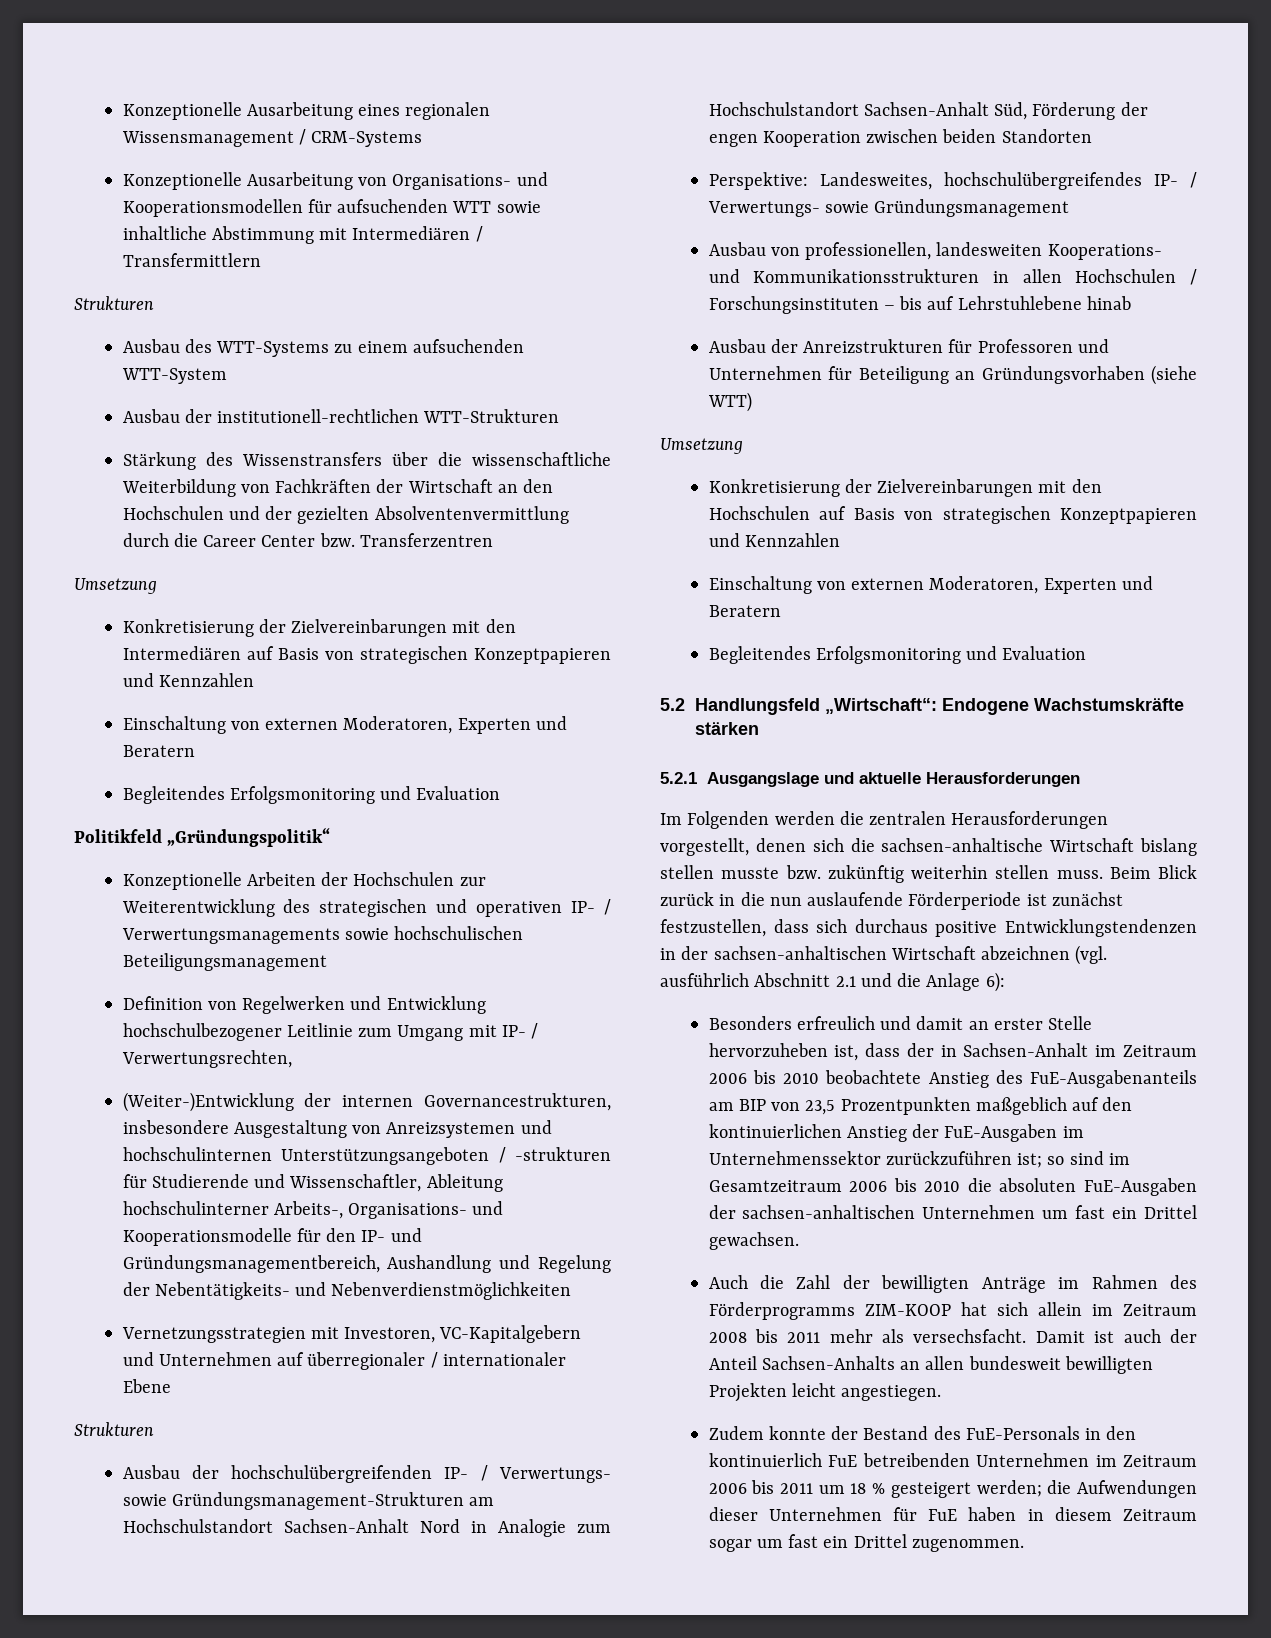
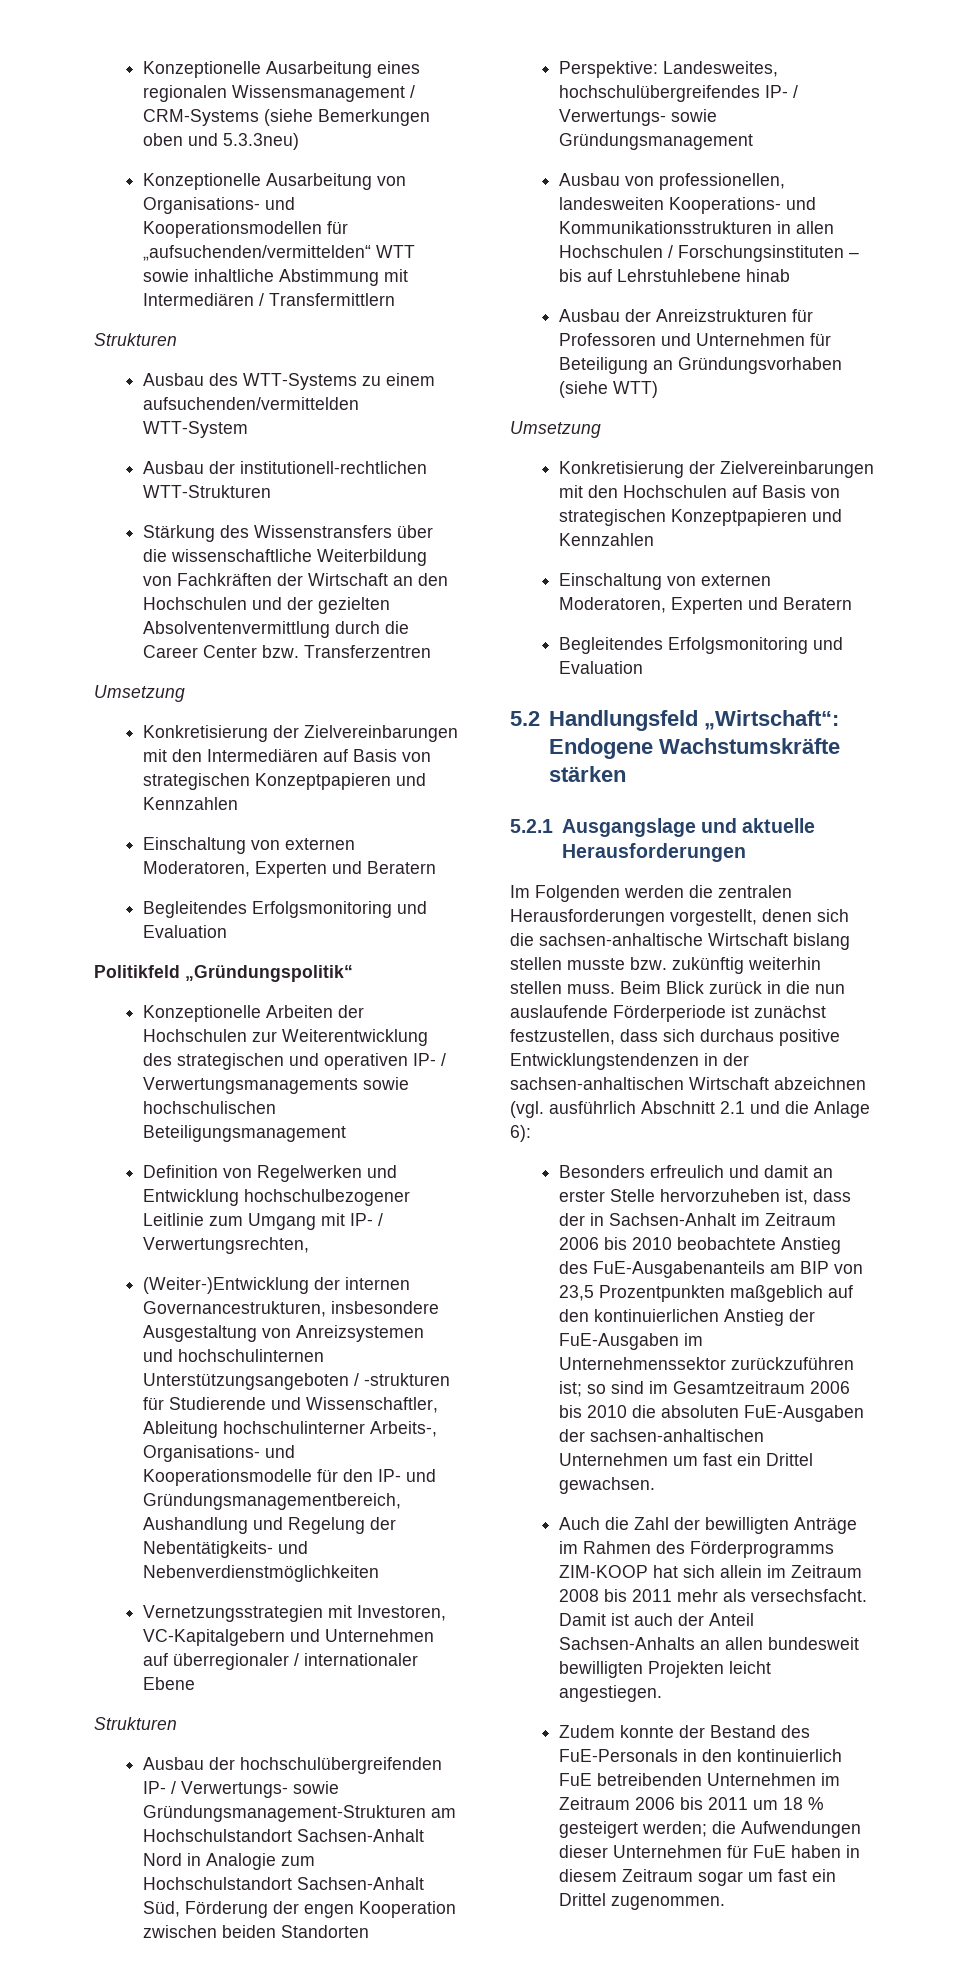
- Konzeptionelle Ausarbeitung eines regionalen Wissensmanagement / CRM-Systems
+ Konzeptionelle Ausarbeitung eines regionalen Wissensmanagement / CRM-Systems (siehe Bemerkungen oben und 5.3.3neu)
- Konzeptionelle Ausarbeitung von Organisations- und Kooperationsmodellen für aufsuchenden WTT sowie inhaltliche Abstimmung mit Intermediären / Transfermittlern
+ Konzeptionelle Ausarbeitung von Organisations- und Kooperationsmodellen für „aufsuchenden/vermittelden“ WTT sowie inhaltliche Abstimmung mit Intermediären / Transfermittlern
- Ausbau des WTT-Systems zu einem aufsuchenden WTT-System
+ Ausbau des WTT-Systems zu einem aufsuchenden/vermittelden WTT-System

